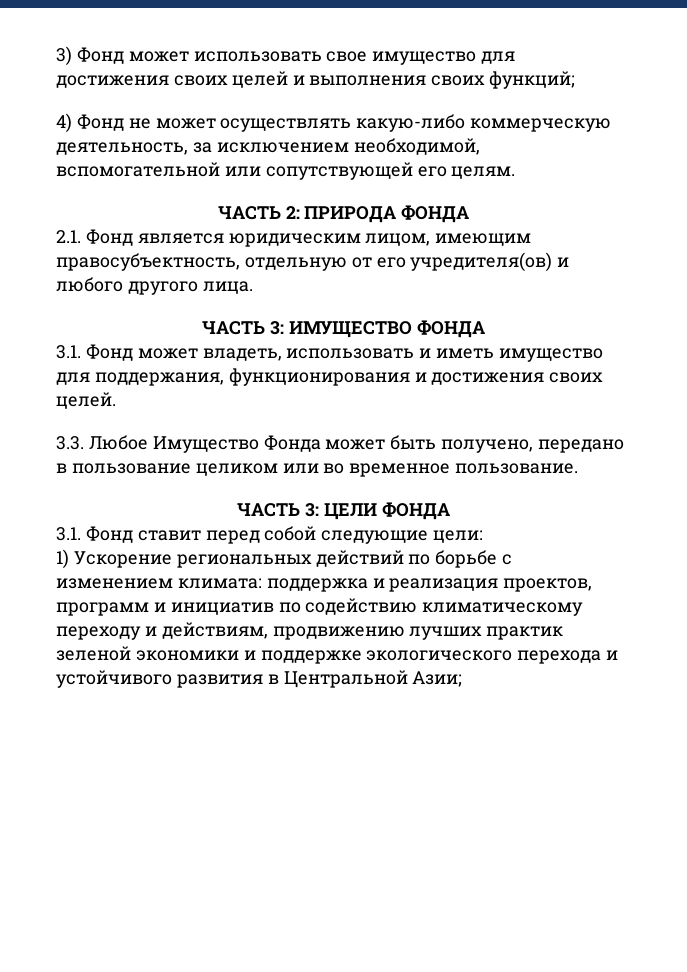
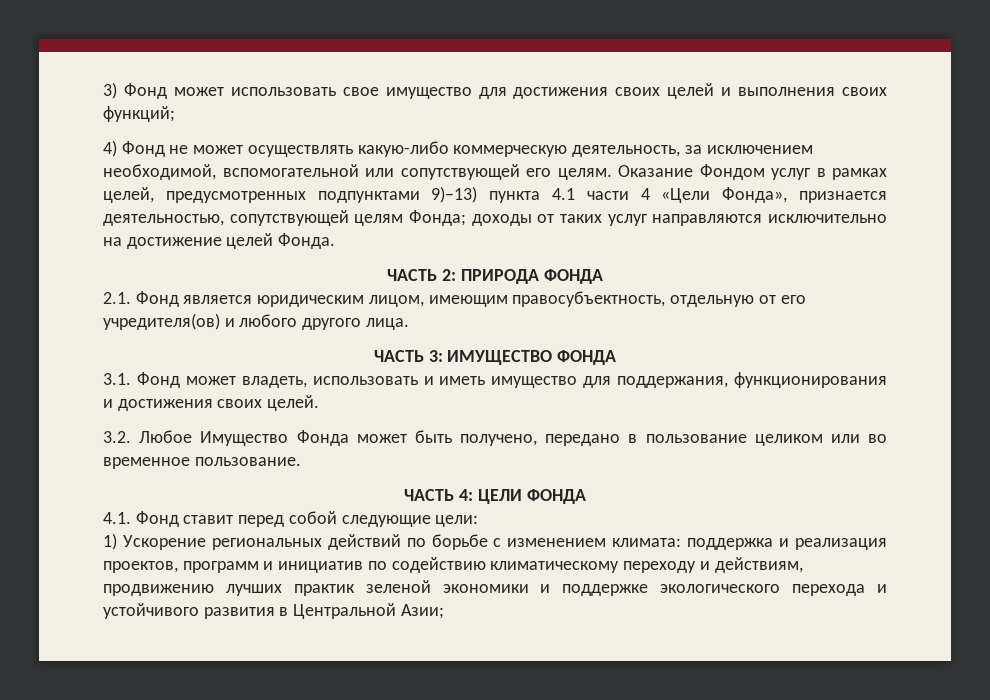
+ Оказание Фондом услуг в рамках целей, предусмотренных подпунктами 9)–13) пункта 4.1 части 4 «Цели Фонда», признается деятельностью, сопутствующей целям Фонда; доходы от таких услуг направляются исключительно на достижение целей Фонда.
- 3.3. Любое Имущество Фонда может быть получено, передано в пользование целиком или во временное пользование.
+ 3.2. Любое Имущество Фонда может быть получено, передано в пользование целиком или во временное пользование.
- ЧАСТЬ 3: ЦЕЛИ ФОНДА
+ ЧАСТЬ 4: ЦЕЛИ ФОНДА
- 3.1. Фонд ставит перед собой следующие цели:
+ 4.1. Фонд ставит перед собой следующие цели:

